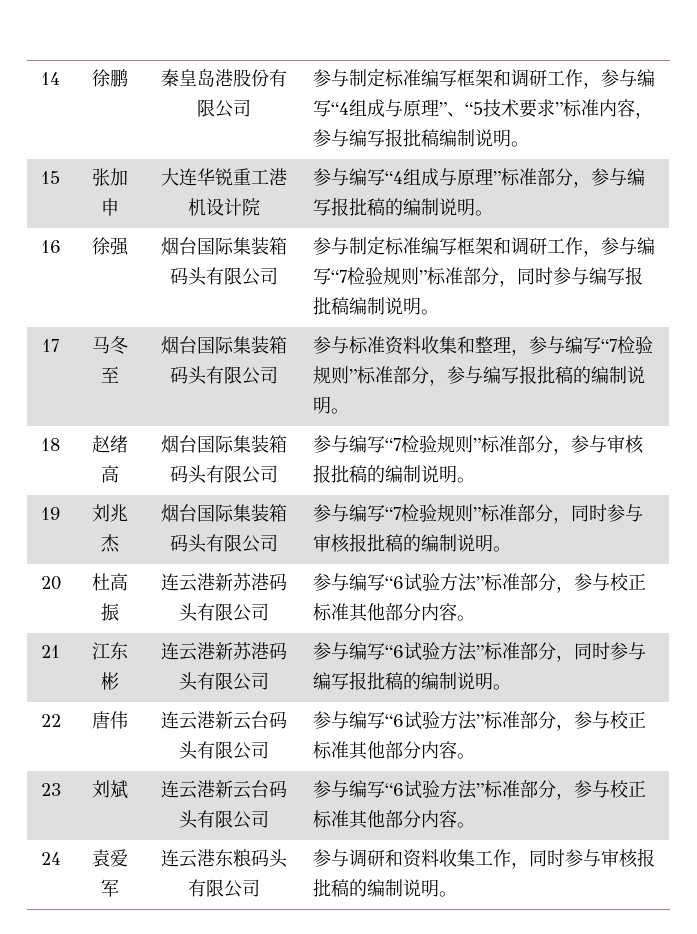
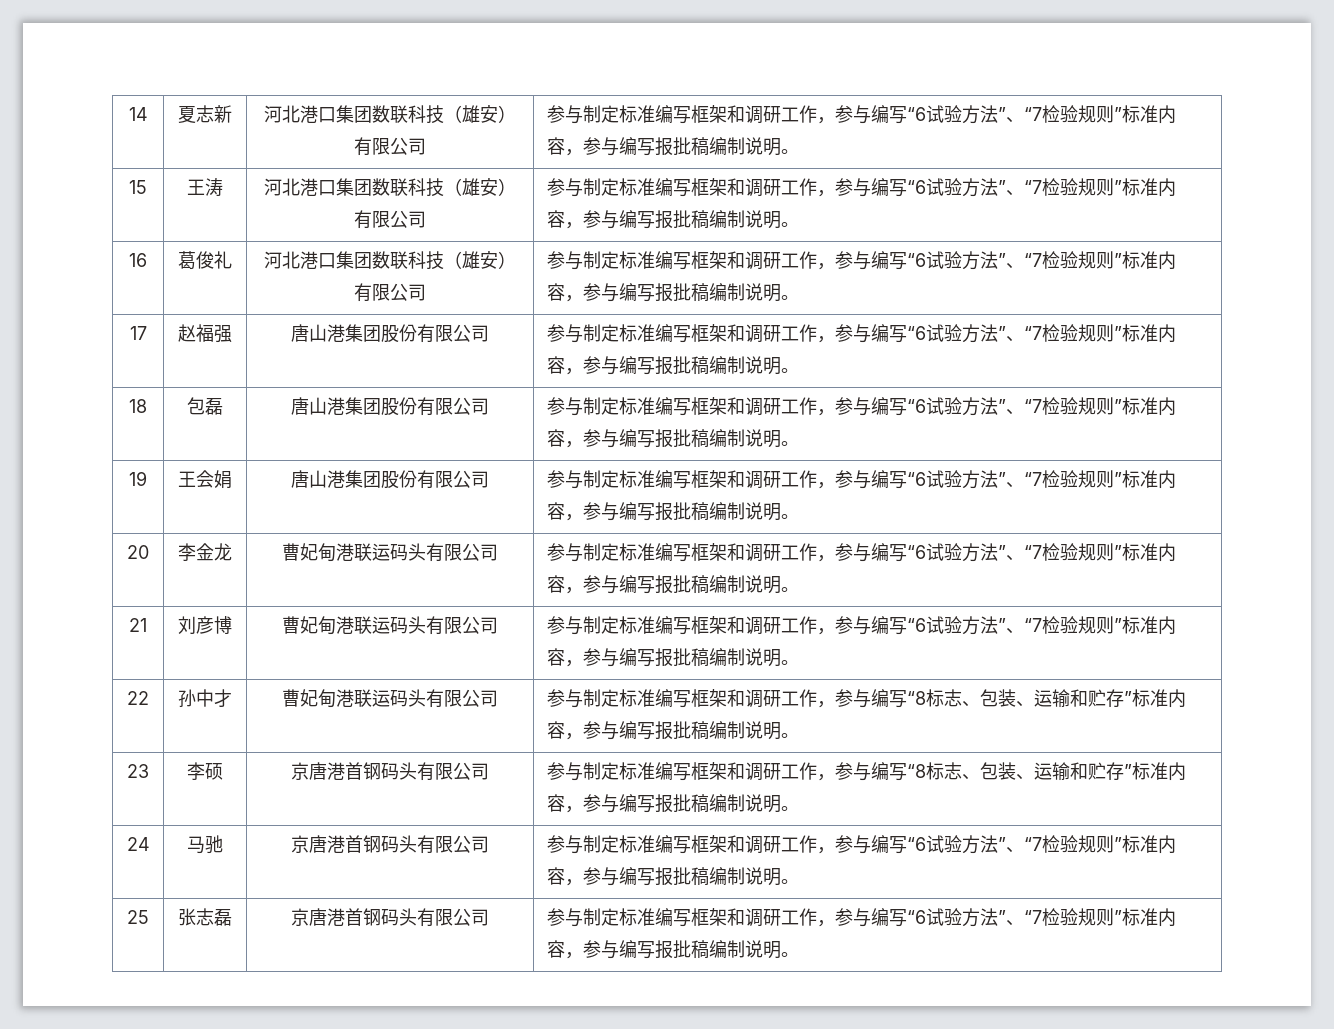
- 14 | 徐鹏 | 秦皇岛港股份有限公司 | 参与制定标准编写框架和调研工作，参与编写“4组成与原理”、“5技术要求”标准内容，参与编写报批稿编制说明。
+ 14 | 夏志新 | 河北港口集团数联科技（雄安）有限公司 | 参与制定标准编写框架和调研工作，参与编写“6试验方法”、“7检验规则”标准内容，参与编写报批稿编制说明。
+ 15 | 王涛 | 河北港口集团数联科技（雄安）有限公司 | 参与制定标准编写框架和调研工作，参与编写“6试验方法”、“7检验规则”标准内容，参与编写报批稿编制说明。
+ 16 | 葛俊礼 | 河北港口集团数联科技（雄安）有限公司 | 参与制定标准编写框架和调研工作，参与编写“6试验方法”、“7检验规则”标准内容，参与编写报批稿编制说明。
+ 17 | 赵福强 | 唐山港集团股份有限公司 | 参与制定标准编写框架和调研工作，参与编写“6试验方法”、“7检验规则”标准内容，参与编写报批稿编制说明。
- 15 | 张加申 | 大连华锐重工港机设计院 | 参与编写“4组成与原理”标准部分，参与编写报批稿的编制说明。
- 16 | 徐强 | 烟台国际集装箱码头有限公司 | 参与制定标准编写框架和调研工作，参与编写“7检验规则”标准部分，同时参与编写报批稿编制说明。
- 17 | 马冬至 | 烟台国际集装箱码头有限公司 | 参与标准资料收集和整理，参与编写“7检验规则”标准部分，参与编写报批稿的编制说明。
- 18 | 赵绪高 | 烟台国际集装箱码头有限公司 | 参与编写“7检验规则”标准部分，参与审核报批稿的编制说明。
- 19 | 刘兆杰 | 烟台国际集装箱码头有限公司 | 参与编写“7检验规则”标准部分，同时参与审核报批稿的编制说明。
- 20 | 杜高振 | 连云港新苏港码头有限公司 | 参与编写“6试验方法”标准部分，参与校正标准其他部分内容。
- 21 | 江东彬 | 连云港新苏港码头有限公司 | 参与编写“6试验方法”标准部分，同时参与编写报批稿的编制说明。
- 22 | 唐伟 | 连云港新云台码头有限公司 | 参与编写“6试验方法”标准部分，参与校正标准其他部分内容。
- 23 | 刘斌 | 连云港新云台码头有限公司 | 参与编写“6试验方法”标准部分，参与校正标准其他部分内容。
- 24 | 袁爱军 | 连云港东粮码头有限公司 | 参与调研和资料收集工作，同时参与审核报批稿的编制说明。
+ 18 | 包磊 | 唐山港集团股份有限公司 | 参与制定标准编写框架和调研工作，参与编写“6试验方法”、“7检验规则”标准内容，参与编写报批稿编制说明。
+ 19 | 王会娟 | 唐山港集团股份有限公司 | 参与制定标准编写框架和调研工作，参与编写“6试验方法”、“7检验规则”标准内容，参与编写报批稿编制说明。
+ 20 | 李金龙 | 曹妃甸港联运码头有限公司 | 参与制定标准编写框架和调研工作，参与编写“6试验方法”、“7检验规则”标准内容，参与编写报批稿编制说明。
+ 21 | 刘彦博 | 曹妃甸港联运码头有限公司 | 参与制定标准编写框架和调研工作，参与编写“6试验方法”、“7检验规则”标准内容，参与编写报批稿编制说明。
+ 22 | 孙中才 | 曹妃甸港联运码头有限公司 | 参与制定标准编写框架和调研工作，参与编写“8标志、包装、运输和贮存”标准内容，参与编写报批稿编制说明。
+ 23 | 李硕 | 京唐港首钢码头有限公司 | 参与制定标准编写框架和调研工作，参与编写“8标志、包装、运输和贮存”标准内容，参与编写报批稿编制说明。
+ 24 | 马驰 | 京唐港首钢码头有限公司 | 参与制定标准编写框架和调研工作，参与编写“6试验方法”、“7检验规则”标准内容，参与编写报批稿编制说明。
+ 25 | 张志磊 | 京唐港首钢码头有限公司 | 参与制定标准编写框架和调研工作，参与编写“6试验方法”、“7检验规则”标准内容，参与编写报批稿编制说明。

